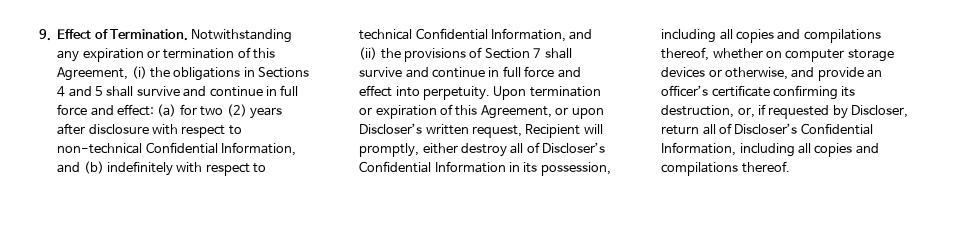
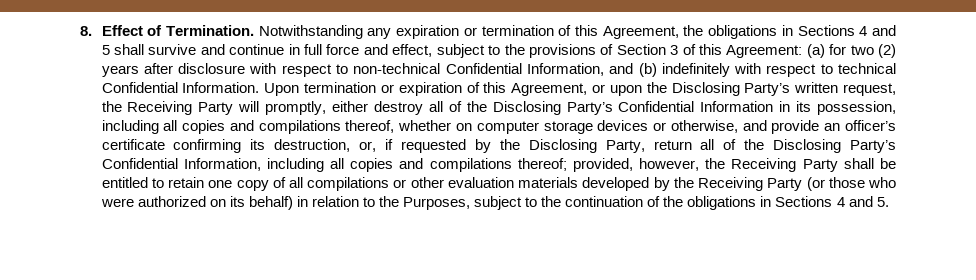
- 9. Effect of Termination.
+ 8. Effect of Termination.
- Notwithstanding any expiration or termination of this Agreement, (i) the obligations in Sections 4 and 5 shall survive and continue in full force and effect: (a) for two (2) years after disclosure with respect to non-technical Confidential Information, and (b) indefinitely with respect to technical Confidential Information, and (ii) the provisions of Section 7 shall survive and continue in full force and effect into perpetuity.
+ Notwithstanding any expiration or termination of this Agreement, the obligations in Sections 4 and 5 shall survive and continue in full force and effect, subject to the provisions of Section 3 of this Agreement: (a) for two (2) years after disclosure with respect to non-technical Confidential Information, and (b) indefinitely with respect to technical Confidential Information.
- Upon termination or expiration of this Agreement, or upon Discloser’s written request, Recipient will promptly, either destroy all of Discloser’s Confidential Information in its possession, including all copies and compilations thereof, whether on computer storage devices or otherwise, and provide an officer’s certificate confirming its destruction, or, if requested by Discloser, return all of Discloser’s Confidential Information, including all copies and compilations thereof.
+ Upon termination or expiration of this Agreement, or upon the Disclosing Party’s written request, the Receiving Party will promptly, either destroy all of the Disclosing Party’s Confidential Information in its possession, including all copies and compilations thereof, whether on computer storage devices or otherwise, and provide an officer’s certificate confirming its destruction, or, if requested by the Disclosing Party, return all of the Disclosing Party’s Confidential Information, including all copies and compilations thereof; provided, however, the Receiving Party shall be entitled to retain one copy of all compilations or other evaluation materials developed by the Receiving Party (or those who were authorized on its behalf) in relation to the Purposes, subject to the continuation of the obligations in Sections 4 and 5.

